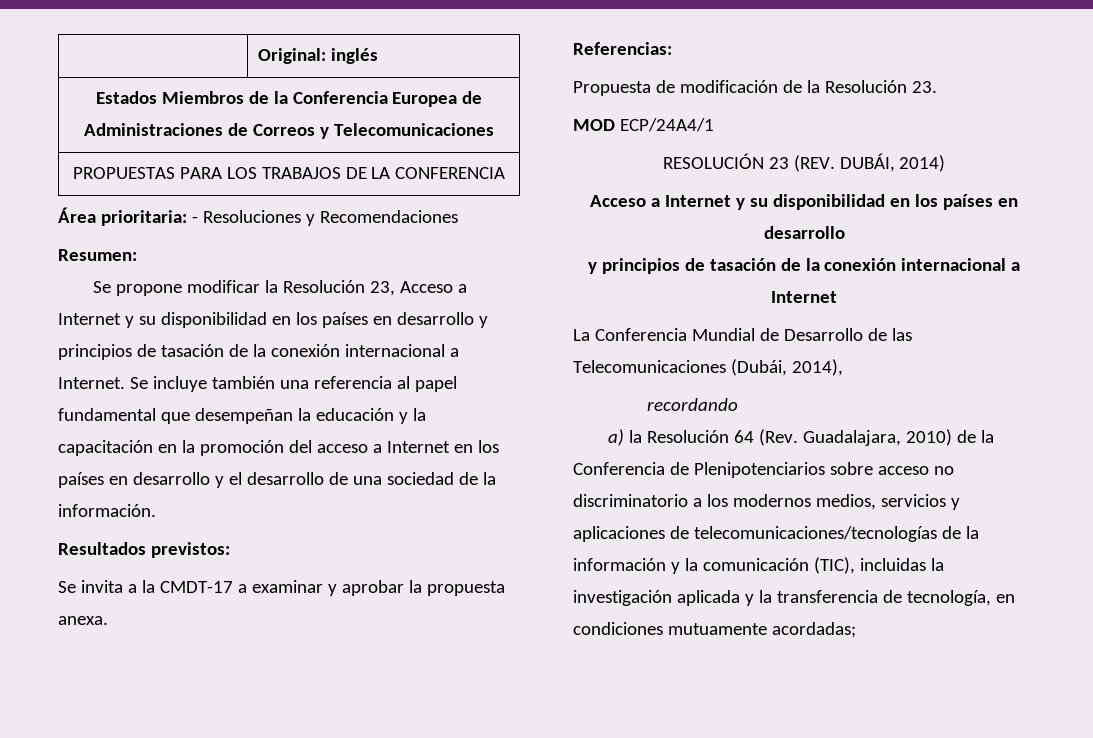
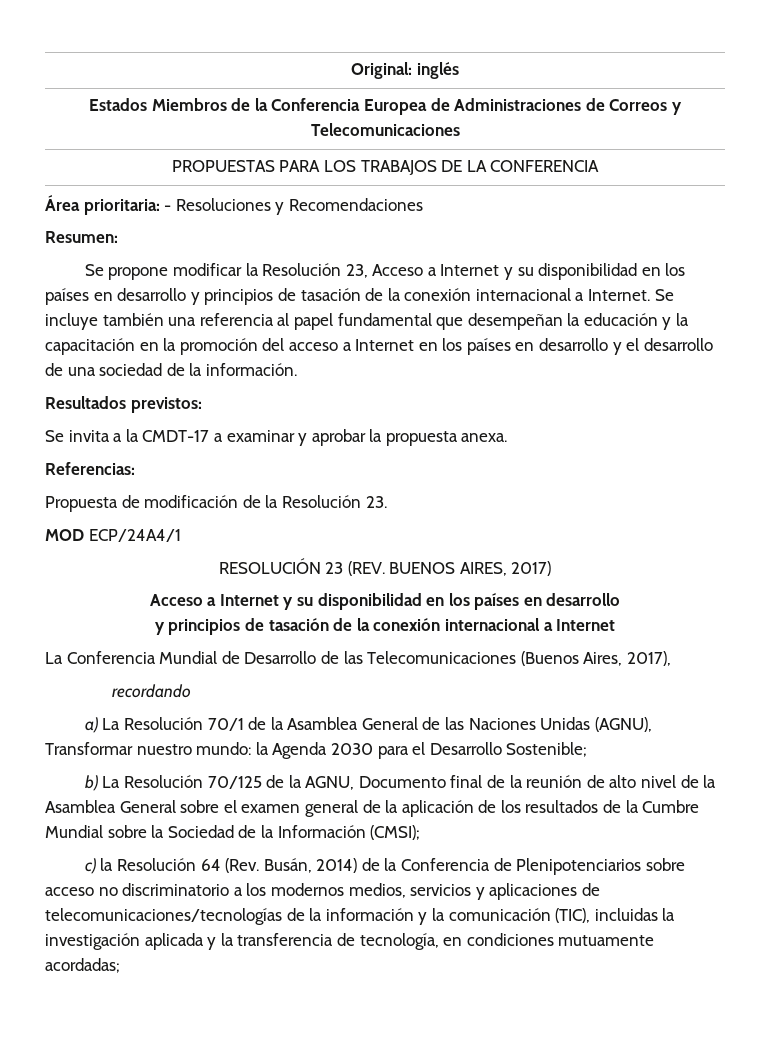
- RESOLUCIÓN 23 (REV. DUBÁI, 2014)
+ RESOLUCIÓN 23 (REV. BUENOS AIRES, 2017)
- La Conferencia Mundial de Desarrollo de las Telecomunicaciones (Dubái, 2014),
+ La Conferencia Mundial de Desarrollo de las Telecomunicaciones (Buenos Aires, 2017),
- a) la Resolución 64 (Rev. Guadalajara, 2010) de la Conferencia de Plenipotenciarios sobre acceso no discriminatorio a los modernos medios, servicios y aplicaciones de telecomunicaciones/tecnologías de la información y la comunicación (TIC), incluidas la investigación aplicada y la transferencia de tecnología, en condiciones mutuamente acordadas;
+ a) La Resolución 70/1 de la Asamblea General de las Naciones Unidas (AGNU), Transformar nuestro mundo: la Agenda 2030 para el Desarrollo Sostenible;
+ b) La Resolución 70/125 de la AGNU, Documento final de la reunión de alto nivel de la Asamblea General sobre el examen general de la aplicación de los resultados de la Cumbre Mundial sobre la Sociedad de la Información (CMSI);
+ c) la Resolución 64 (Rev. Busán, 2014) de la Conferencia de Plenipotenciarios sobre acceso no discriminatorio a los modernos medios, servicios y aplicaciones de telecomunicaciones/tecnologías de la información y la comunicación (TIC), incluidas la investigación aplicada y la transferencia de tecnología, en condiciones mutuamente acordadas;

